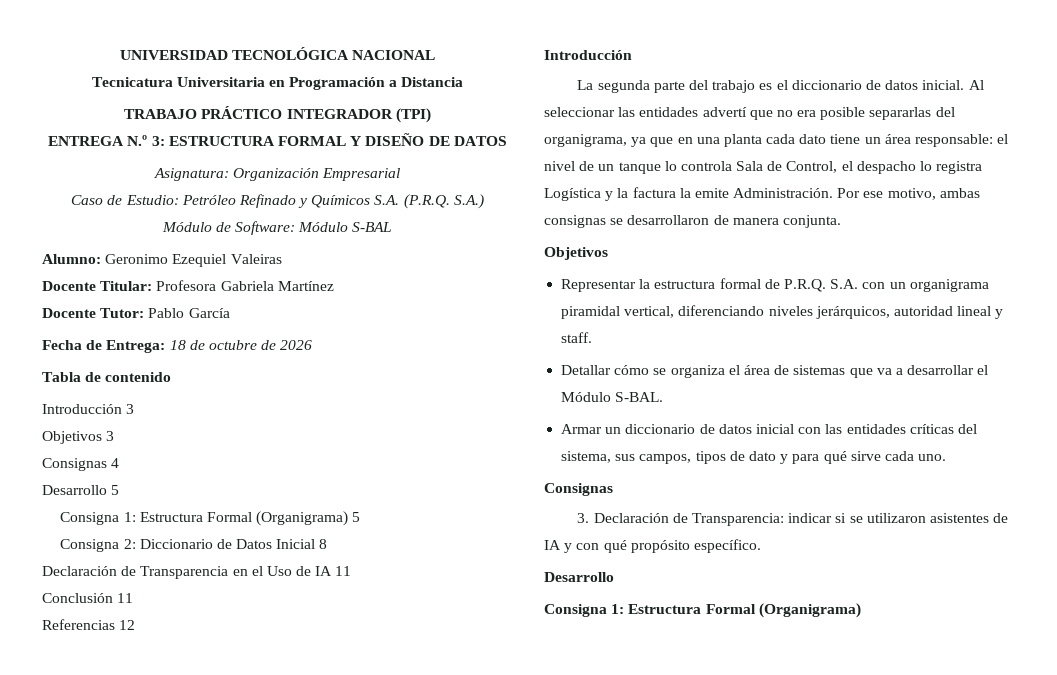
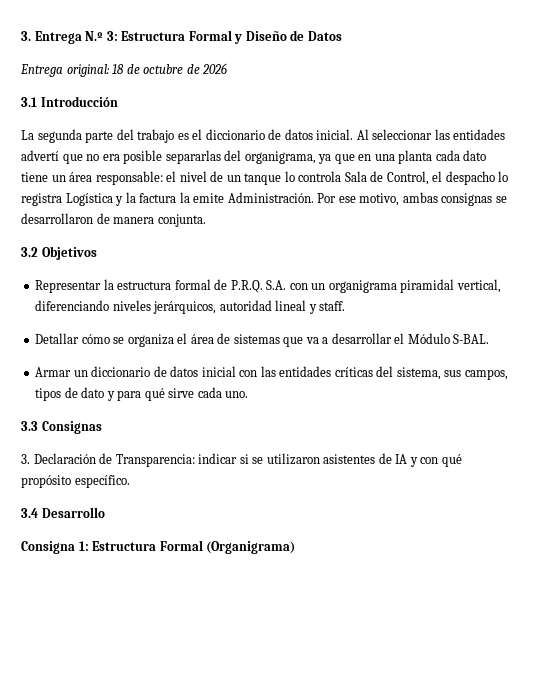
- UNIVERSIDAD TECNOLÓGICA NACIONAL
- Tecnicatura Universitaria en Programación a Distancia
- TRABAJO PRÁCTICO INTEGRADOR (TPI)
- ENTREGA N.º 3: ESTRUCTURA FORMAL Y DISEÑO DE DATOS
- Asignatura: Organización Empresarial
- Caso de Estudio: Petróleo Refinado y Químicos S.A. (P.R.Q. S.A.)
- Módulo de Software: Módulo S-BAL
- Alumno: Geronimo Ezequiel Valeiras
- Docente Titular: Profesora Gabriela Martínez
- Docente Tutor: Pablo García
- Fecha de Entrega: 18 de octubre de 2026
+ 3. Entrega N.º 3: Estructura Formal y Diseño de Datos
+ Entrega original: 18 de octubre de 2026
- Tabla de contenido
- Introducción 3
- Objetivos 3
- Consignas 4
- Desarrollo 5
- Consigna 1: Estructura Formal (Organigrama) 5
- Consigna 2: Diccionario de Datos Inicial 8
- Declaración de Transparencia en el Uso de IA 11
- Conclusión 11
- Referencias 12
- Introducción
+ 3.1 Introducción
  Por ese motivo, ambas consignas se desarrollaron de manera conjunta.
- Objetivos
+ 3.2 Objetivos
  Armar un diccionario de datos inicial con las entidades críticas del sistema, sus campos, tipos de dato y para qué sirve cada uno.
- Consignas
+ 3.3 Consignas
  3. Declaración de Transparencia: indicar si se utilizaron asistentes de IA y con qué propósito específico.
- Desarrollo
+ 3.4 Desarrollo

